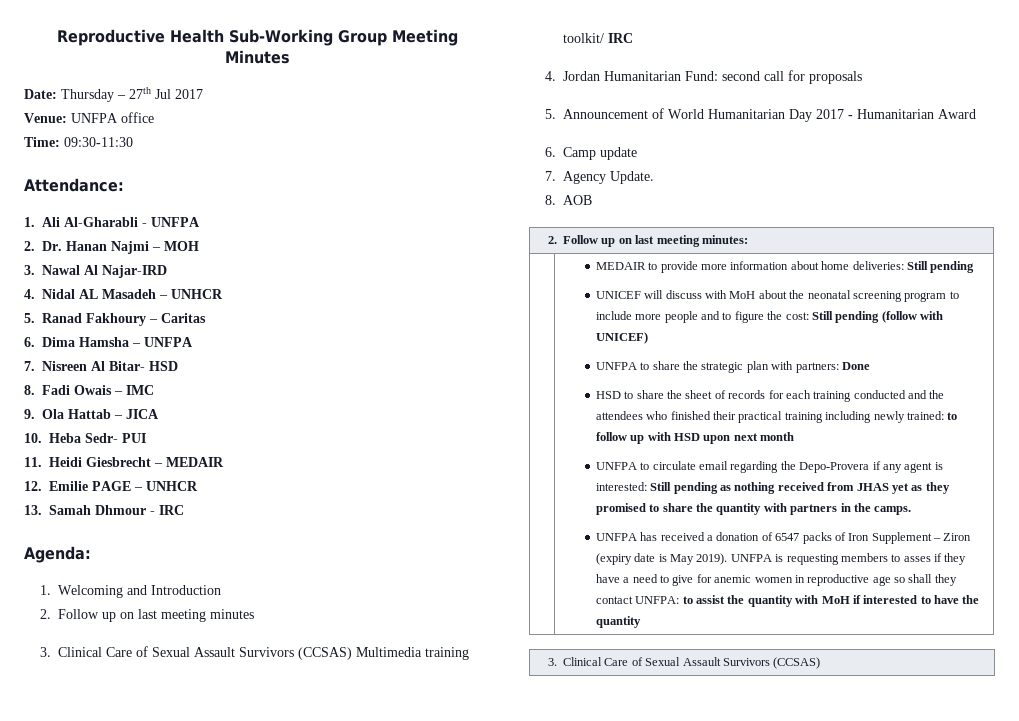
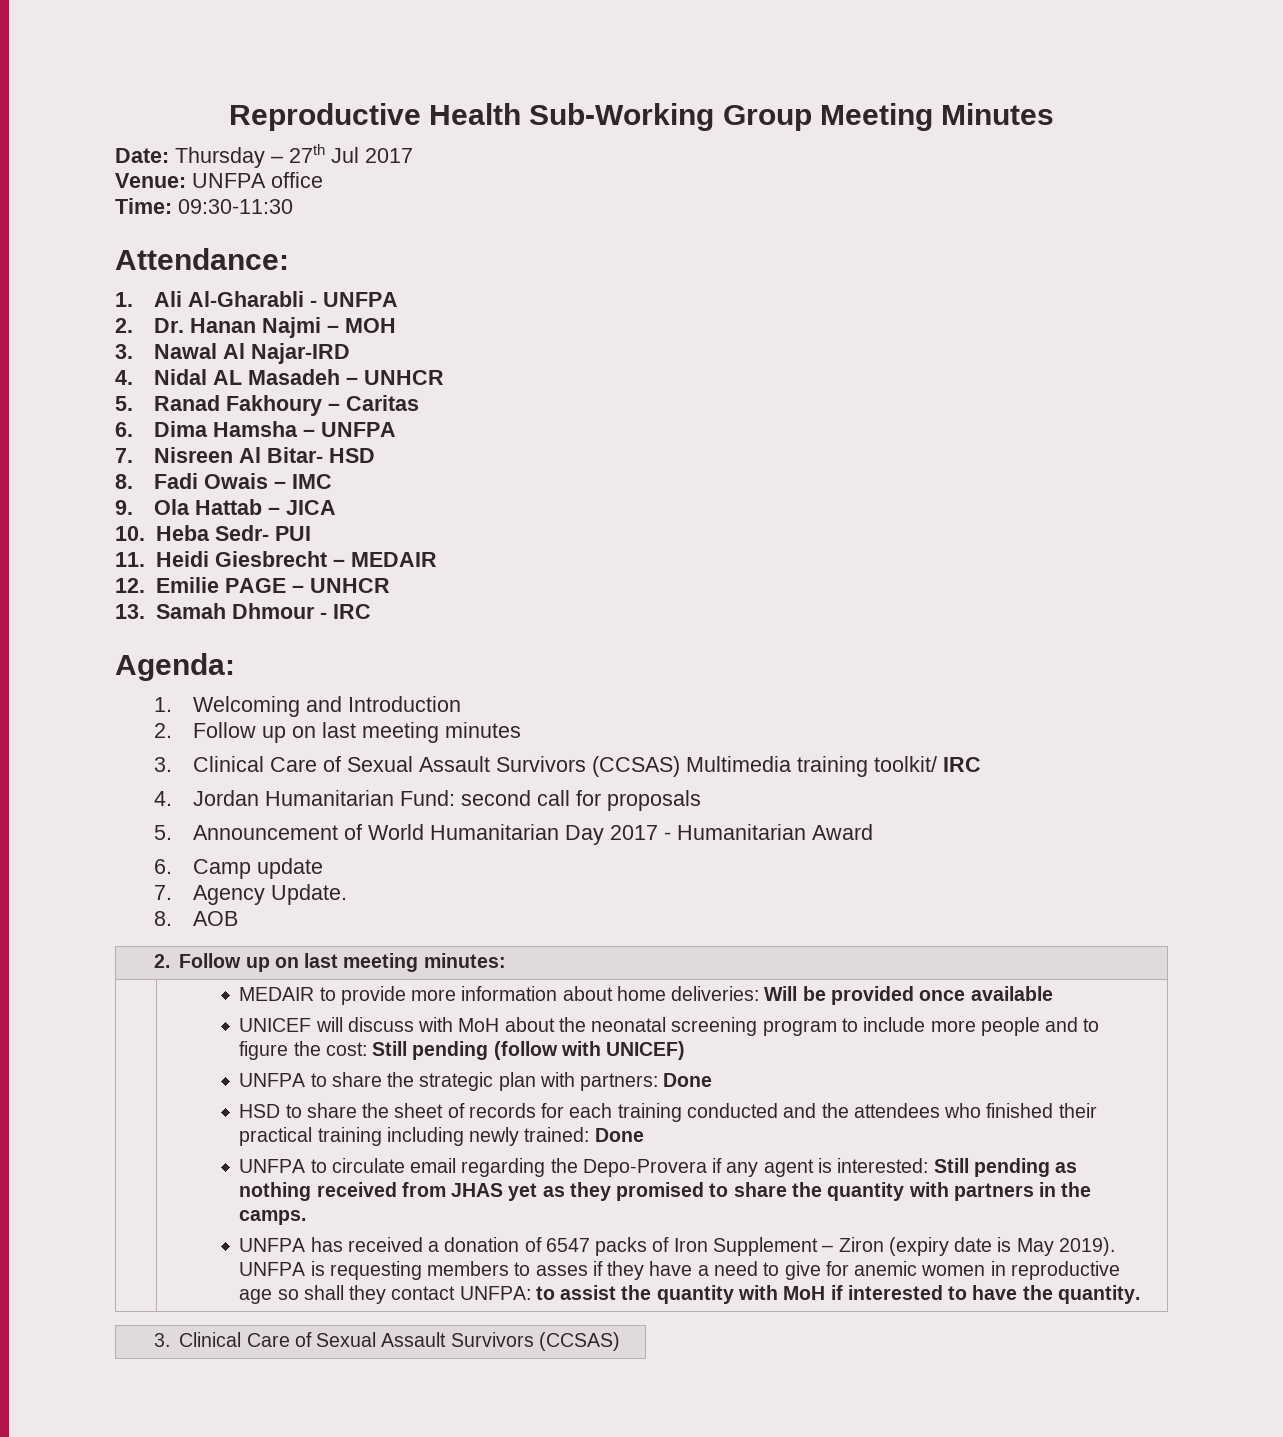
- MEDAIR to provide more information about home deliveries: Still pending
+ MEDAIR to provide more information about home deliveries: Will be provided once available
- HSD to share the sheet of records for each training conducted and the attendees who finished their practical training including newly trained: to follow up with HSD upon next month
+ HSD to share the sheet of records for each training conducted and the attendees who finished their practical training including newly trained: Done
- UNFPA is requesting members to asses if they have a need to give for anemic women in reproductive age so shall they contact UNFPA: to assist the quantity with MoH if interested to have the quantity
+ UNFPA is requesting members to asses if they have a need to give for anemic women in reproductive age so shall they contact UNFPA: to assist the quantity with MoH if interested to have the quantity.

